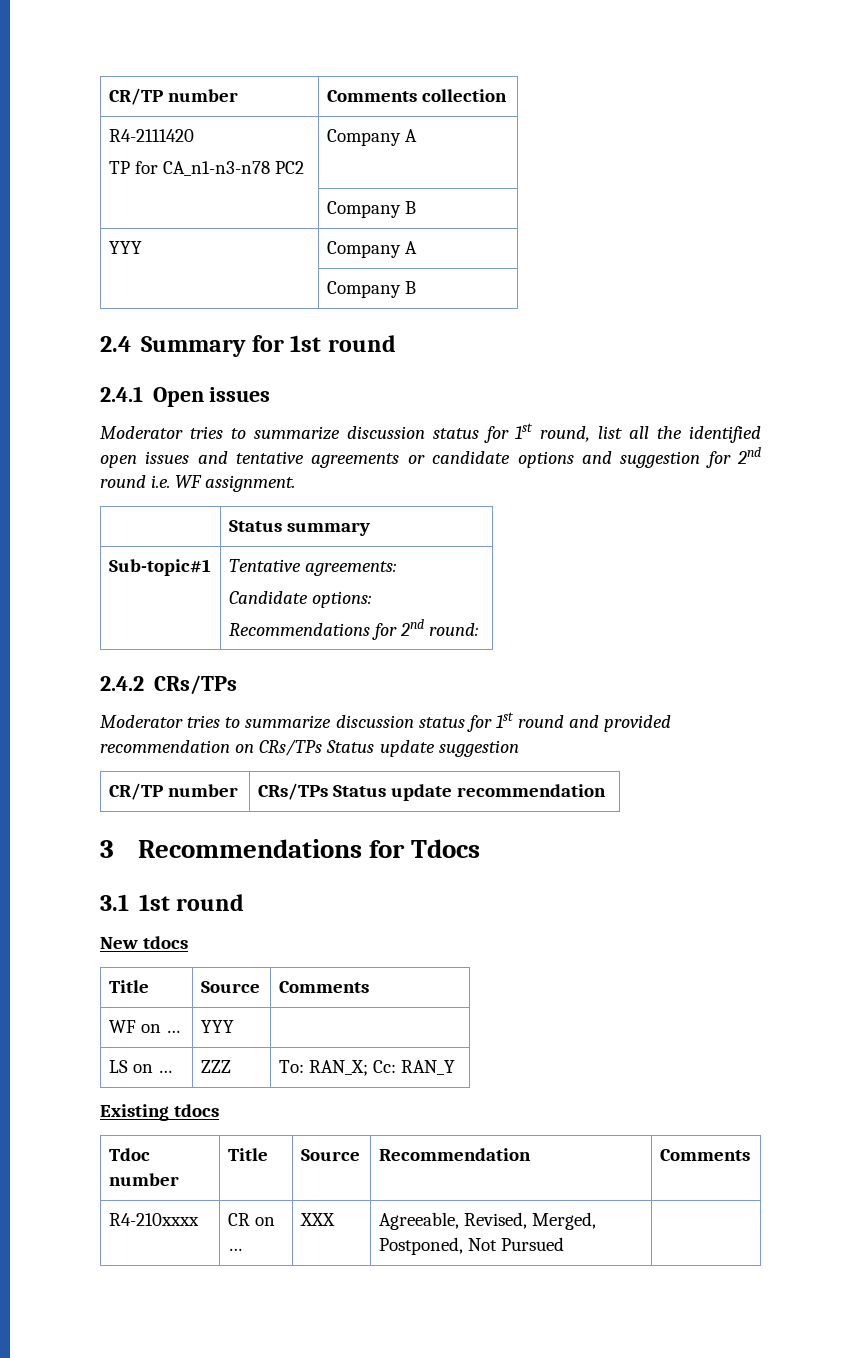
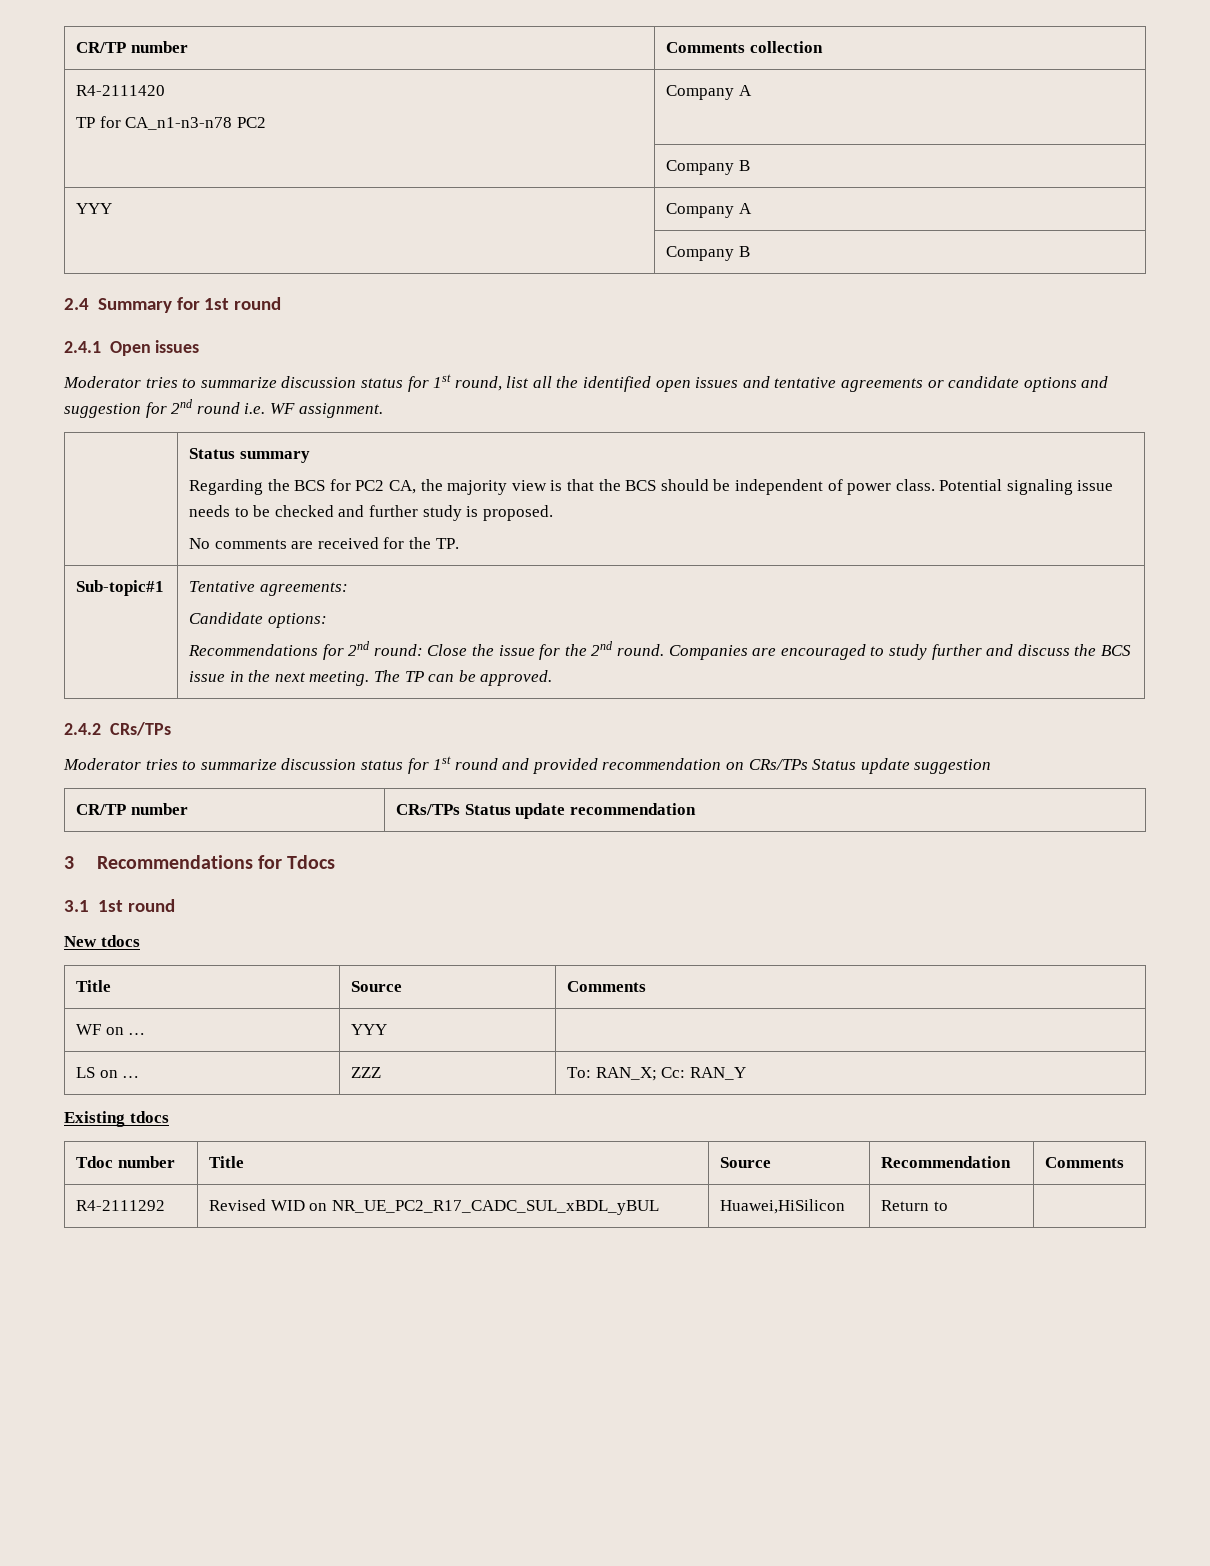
  | Status summary
+ Regarding the BCS for PC2 CA, the majority view is that the BCS should be independent of power class. Potential signaling issue needs to be checked and further study is proposed.
+ No comments are received for the TP.
  Sub-topic#1 | Tentative agreements:
  Candidate options:
- Recommendations for 2nd round:
+ Recommendations for 2nd round: Close the issue for the 2nd round. Companies are encouraged to study further and discuss the BCS issue in the next meeting. The TP can be approved.
- R4-210xxxx | CR on … | XXX | Agreeable, Revised, Merged, Postponed, Not Pursued |
+ R4-2111292 | Revised WID on NR_UE_PC2_R17_CADC_SUL_xBDL_yBUL | Huawei,HiSilicon | Return to |

